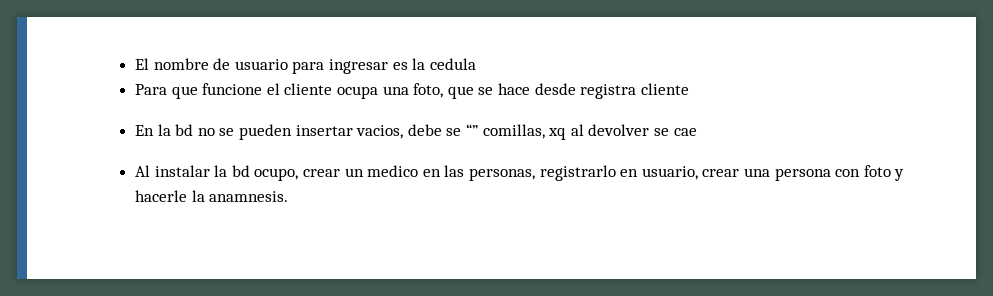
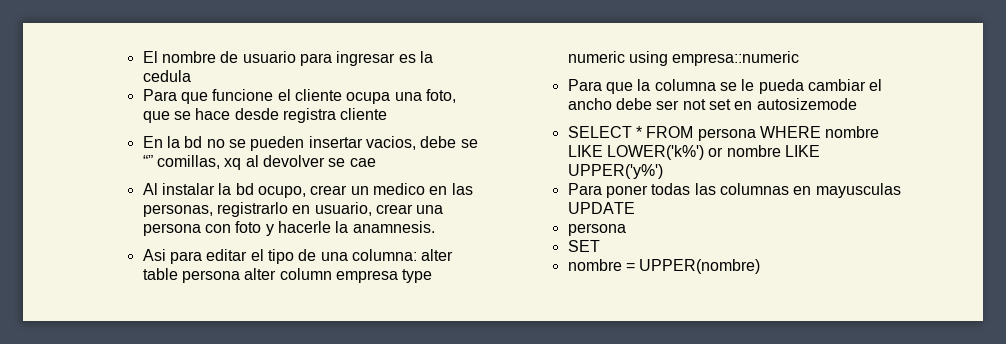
+ Asi para editar el tipo de una columna: alter table persona alter column empresa type numeric using empresa::numeric
+ Para que la columna se le pueda cambiar el ancho debe ser not set en autosizemode
+ SELECT * FROM persona WHERE nombre LIKE LOWER('k%') or nombre LIKE UPPER('y%')
+ Para poner todas las columnas en mayusculas UPDATE
+ persona
+ SET
+ nombre = UPPER(nombre)

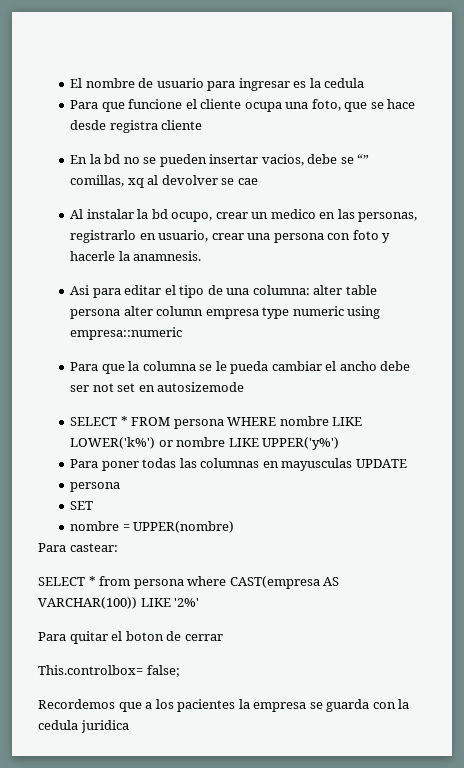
+ Para castear:
+ SELECT * from persona where CAST(empresa AS VARCHAR(100)) LIKE '2%'
+ Para quitar el boton de cerrar
+ This.controlbox= false;
+ Recordemos que a los pacientes la empresa se guarda con la cedula juridica

